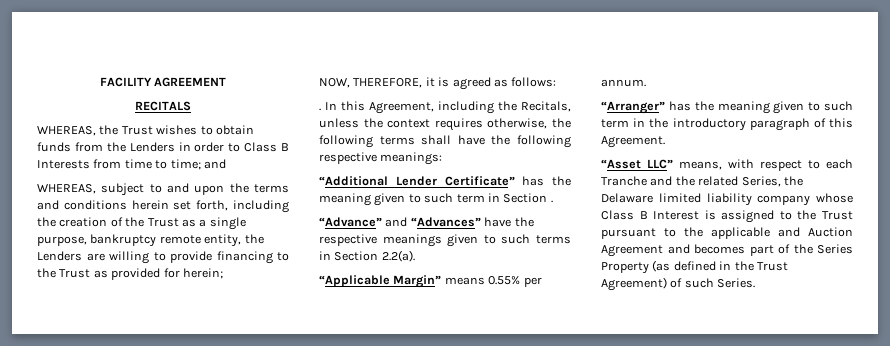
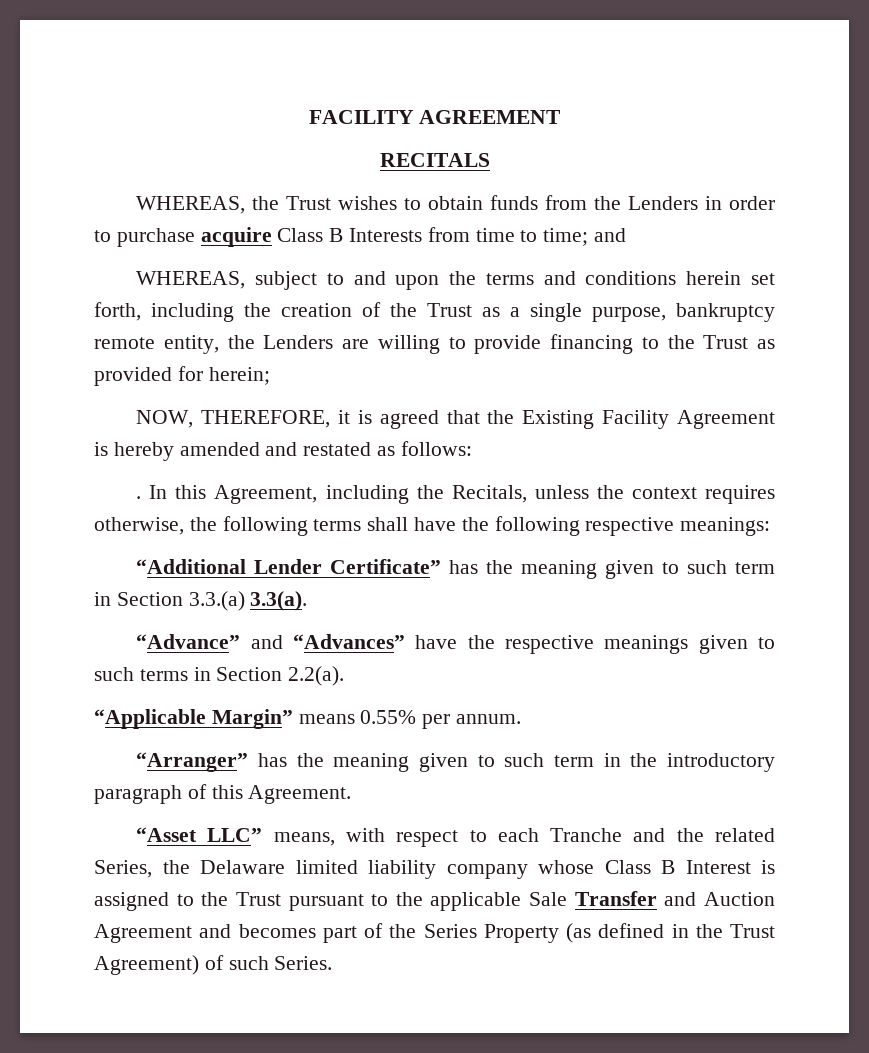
- WHEREAS, the Trust wishes to obtain funds from the Lenders in order to Class B Interests from time to time; and
+ WHEREAS, the Trust wishes to obtain funds from the Lenders in order to purchase acquire Class B Interests from time to time; and
- NOW, THEREFORE, it is agreed as follows:
+ NOW, THEREFORE, it is agreed that the Existing Facility Agreement is hereby amended and restated as follows:
- “Additional Lender Certificate” has the meaning given to such term in Section .
+ “Additional Lender Certificate” has the meaning given to such term in Section 3.3.(a) 3.3(a).
- “Asset LLC” means, with respect to each Tranche and the related Series, the Delaware limited liability company whose Class B Interest is assigned to the Trust pursuant to the applicable and Auction Agreement and becomes part of the Series Property (as defined in the Trust Agreement) of such Series.
+ “Asset LLC” means, with respect to each Tranche and the related Series, the Delaware limited liability company whose Class B Interest is assigned to the Trust pursuant to the applicable Sale Transfer and Auction Agreement and becomes part of the Series Property (as defined in the Trust Agreement) of such Series.

